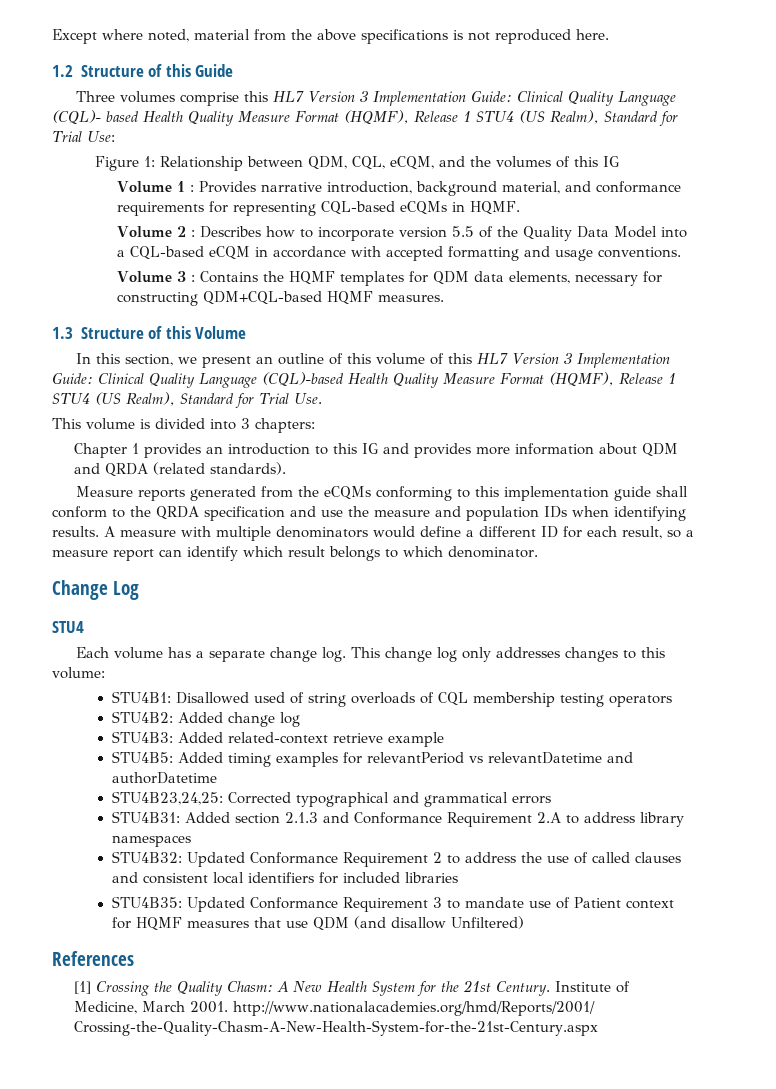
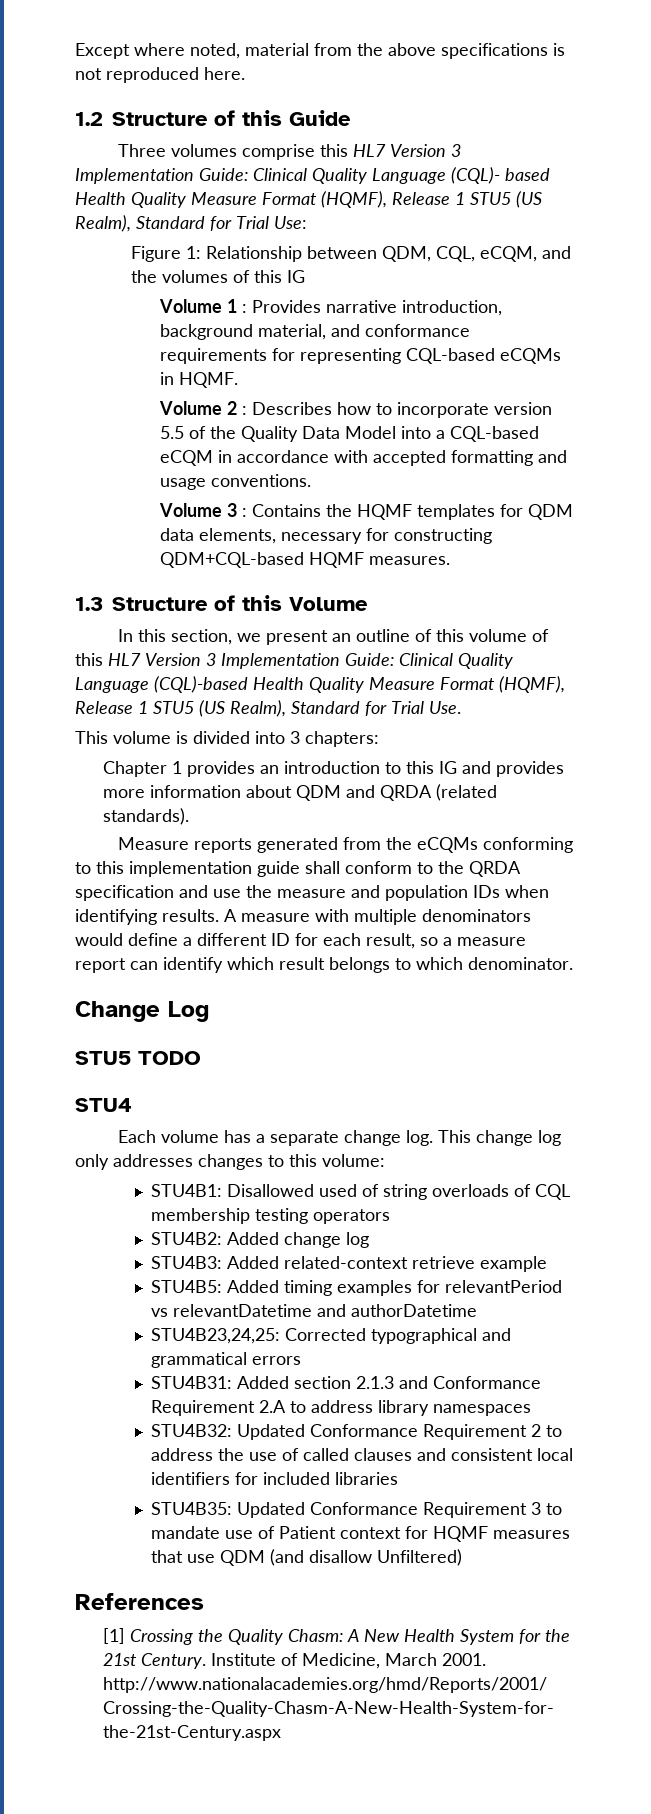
- Three volumes comprise this HL7 Version 3 Implementation Guide: Clinical Quality Language (CQL)- based Health Quality Measure Format (HQMF), Release 1 STU4 (US Realm), Standard for Trial Use:
+ Three volumes comprise this HL7 Version 3 Implementation Guide: Clinical Quality Language (CQL)- based Health Quality Measure Format (HQMF), Release 1 STU5 (US Realm), Standard for Trial Use:
- In this section, we present an outline of this volume of this HL7 Version 3 Implementation Guide: Clinical Quality Language (CQL)-based Health Quality Measure Format (HQMF), Release 1 STU4 (US Realm), Standard for Trial Use.
+ In this section, we present an outline of this volume of this HL7 Version 3 Implementation Guide: Clinical Quality Language (CQL)-based Health Quality Measure Format (HQMF), Release 1 STU5 (US Realm), Standard for Trial Use.
+ STU5 TODO

